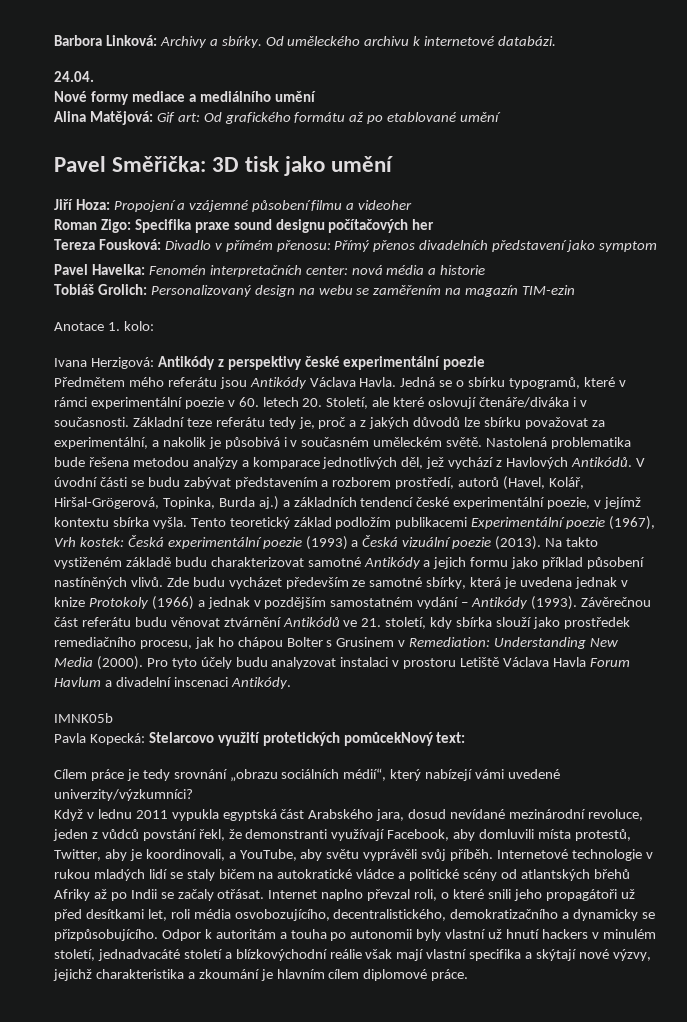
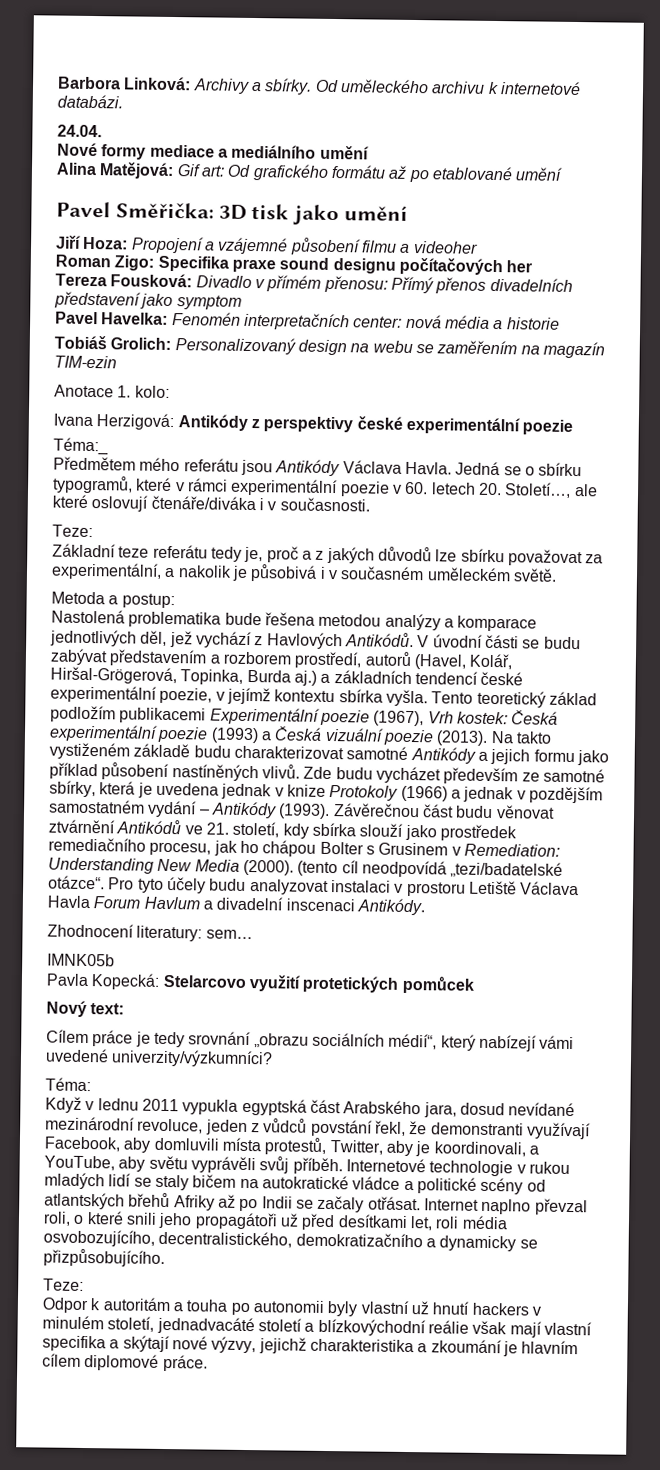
+ Téma:_
- Jedná se o sbírku typogramů, které v rámci experimentální poezie v 60. letech 20. Století, ale které oslovují čtenáře/diváka i v současnosti. Základní teze referátu tedy je, proč a z jakých důvodů lze sbírku považovat za experimentální, a nakolik je působivá i v současném uměleckém světě. Nastolená problematika bude řešena metodou analýzy a komparace jednotlivých děl, jež vychází z Havlových Antikódů.
+ Jedná se o sbírku typogramů, které v rámci experimentální poezie v 60. letech 20. Století…, ale které oslovují čtenáře/diváka i v současnosti.
+ Teze:
+ Základní teze referátu tedy je, proč a z jakých důvodů lze sbírku považovat za experimentální, a nakolik je působivá i v současném uměleckém světě.
+ Metoda a postup:
+ Nastolená problematika bude řešena metodou analýzy a komparace jednotlivých děl, jež vychází z Havlových Antikódů.
- Závěrečnou část referátu budu věnovat ztvárnění Antikódů ve 21. století, kdy sbírka slouží jako prostředek remediačního procesu, jak ho chápou Bolter s Grusinem v Remediation: Understanding New Media (2000).
+ Závěrečnou část budu věnovat ztvárnění Antikódů ve 21. století, kdy sbírka slouží jako prostředek remediačního procesu, jak ho chápou Bolter s Grusinem v Remediation: Understanding New Media (2000).
+ (tento cíl neodpovídá „tezi/badatelské otázce“.
+ Zhodnocení literatury: sem…
- Pavla Kopecká: Stelarcovo využití protetických pomůcekNový text:
+ Pavla Kopecká: Stelarcovo využití protetických pomůcek
+ Nový text:
+ Téma:
- Internet naplno převzal roli, o které snili jeho propagátoři už před desítkami let, roli média osvobozujícího, decentralistického, demokratizačního a dynamicky se přizpůsobujícího. Odpor k autoritám a touha po autonomii byly vlastní už hnutí hackers v minulém století, jednadvacáté století a blízkovýchodní reálie však mají vlastní specifika a skýtají nové výzvy, jejichž charakteristika a zkoumání je hlavním cílem diplomové práce.
+ Internet naplno převzal roli, o které snili jeho propagátoři už před desítkami let, roli média osvobozujícího, decentralistického, demokratizačního a dynamicky se přizpůsobujícího.
+ Teze:
+ Odpor k autoritám a touha po autonomii byly vlastní už hnutí hackers v minulém století, jednadvacáté století a blízkovýchodní reálie však mají vlastní specifika a skýtají nové výzvy, jejichž charakteristika a zkoumání je hlavním cílem diplomové práce.

